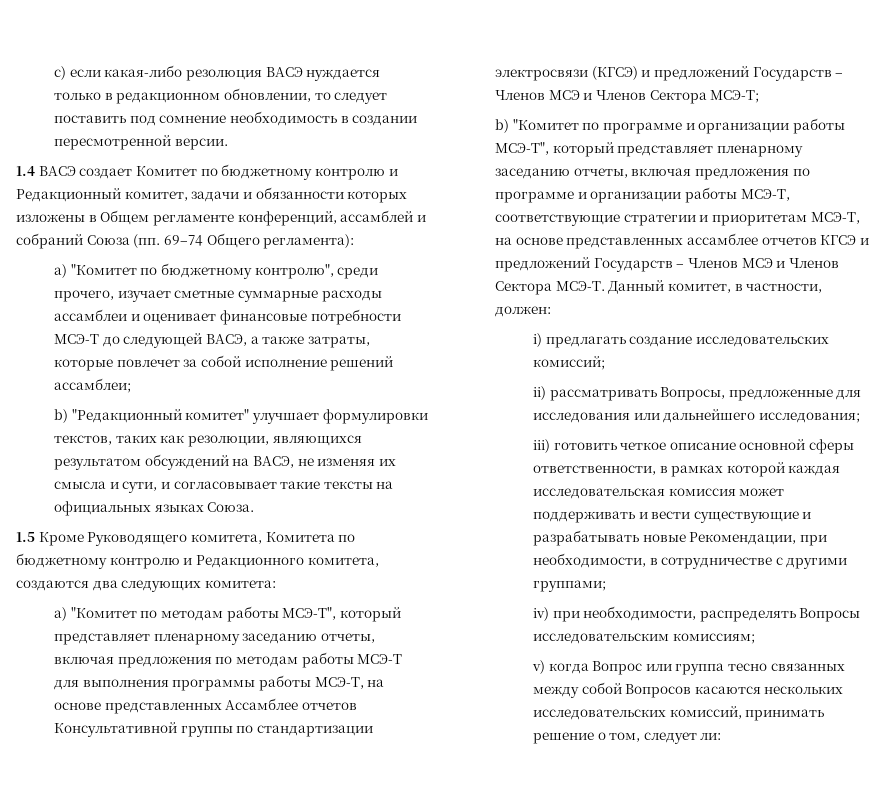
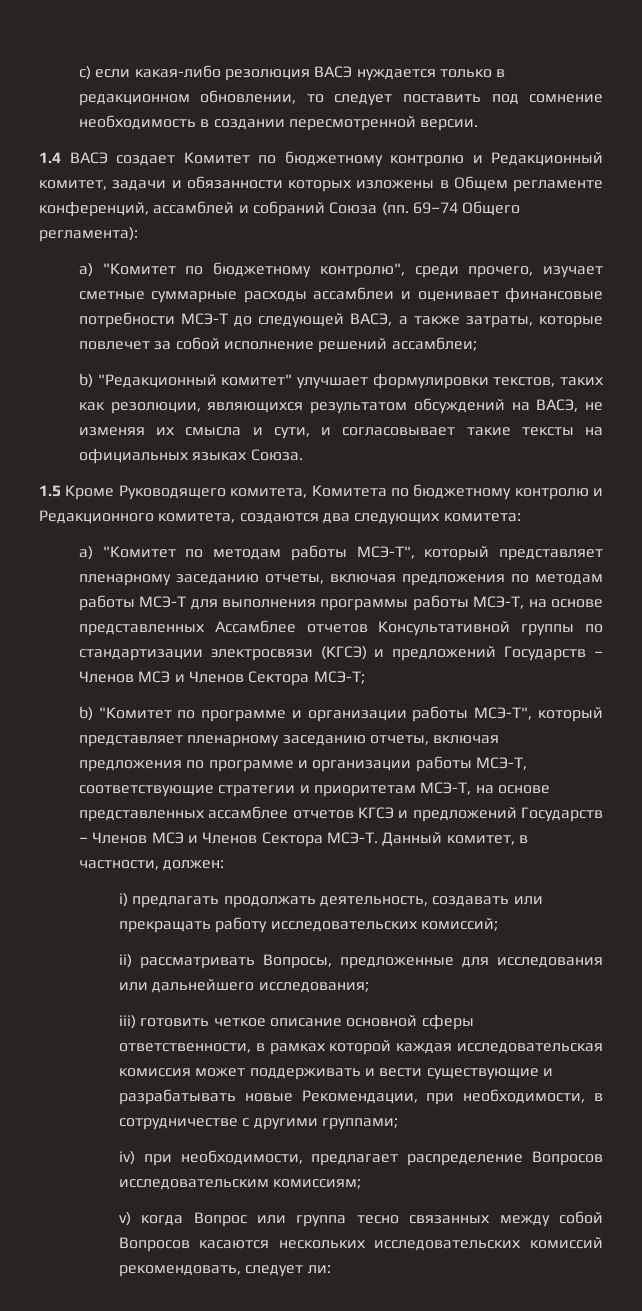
- i) предлагать создание исследовательских комиссий;
+ i) предлагать продолжать деятельность, создавать или прекращать работу исследовательских комиссий;
- iv) при необходимости, распределять Вопросы исследовательским комиссиям;
+ iv) при необходимости, предлагает распределение Вопросов исследовательским комиссиям;
- v) когда Вопрос или группа тесно связанных между собой Вопросов касаются нескольких исследовательских комиссий, принимать решение о том, следует ли:
+ v) когда Вопрос или группа тесно связанных между собой Вопросов касаются нескольких исследовательских комиссий рекомендовать, следует ли:

